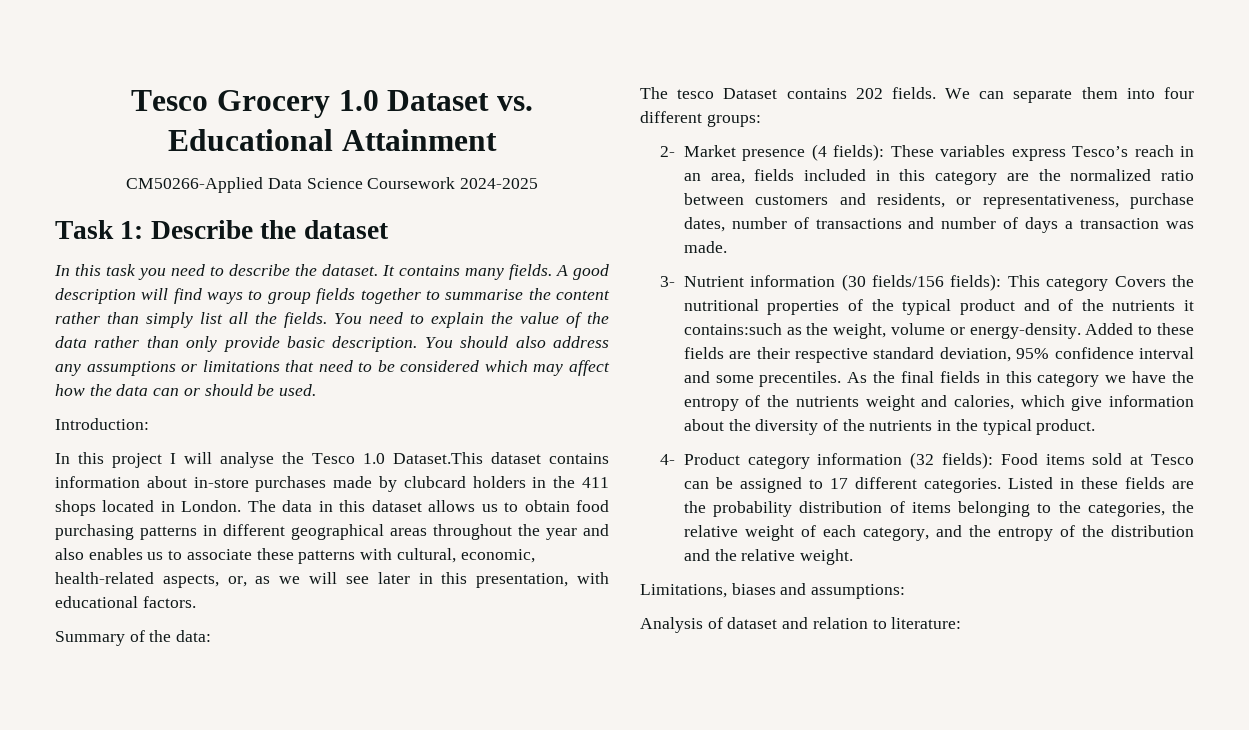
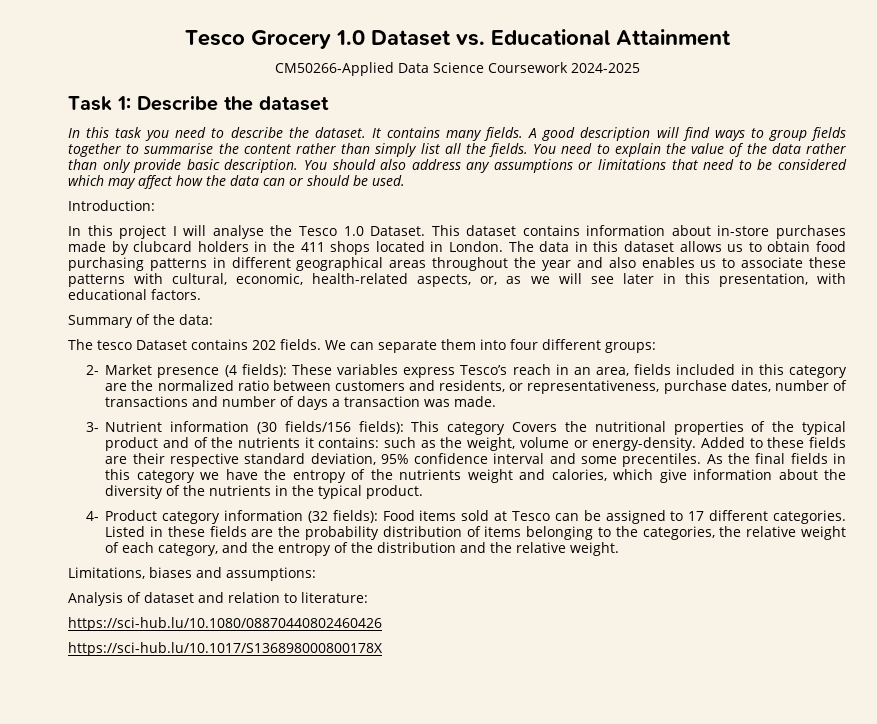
- In this project I will analyse the Tesco 1.0 Dataset.This dataset contains information about in-store purchases made by clubcard holders in the 411 shops located in London.
+ In this project I will analyse the Tesco 1.0 Dataset. This dataset contains information about in-store purchases made by clubcard holders in the 411 shops located in London.
- 3- Nutrient information (30 fields/156 fields): This category Covers the nutritional properties of the typical product and of the nutrients it contains:such as the weight, volume or energy-density.
+ 3- Nutrient information (30 fields/156 fields): This category Covers the nutritional properties of the typical product and of the nutrients it contains: such as the weight, volume or energy-density.
+ https://sci-hub.lu/10.1080/08870440802460426
+ https://sci-hub.lu/10.1017/S136898000800178X

